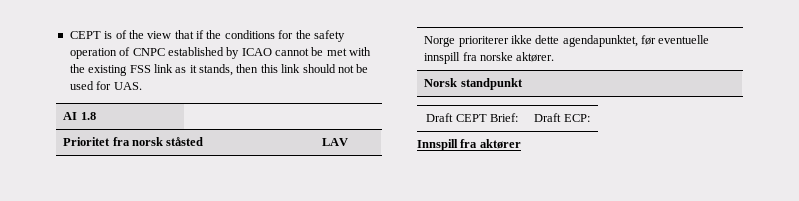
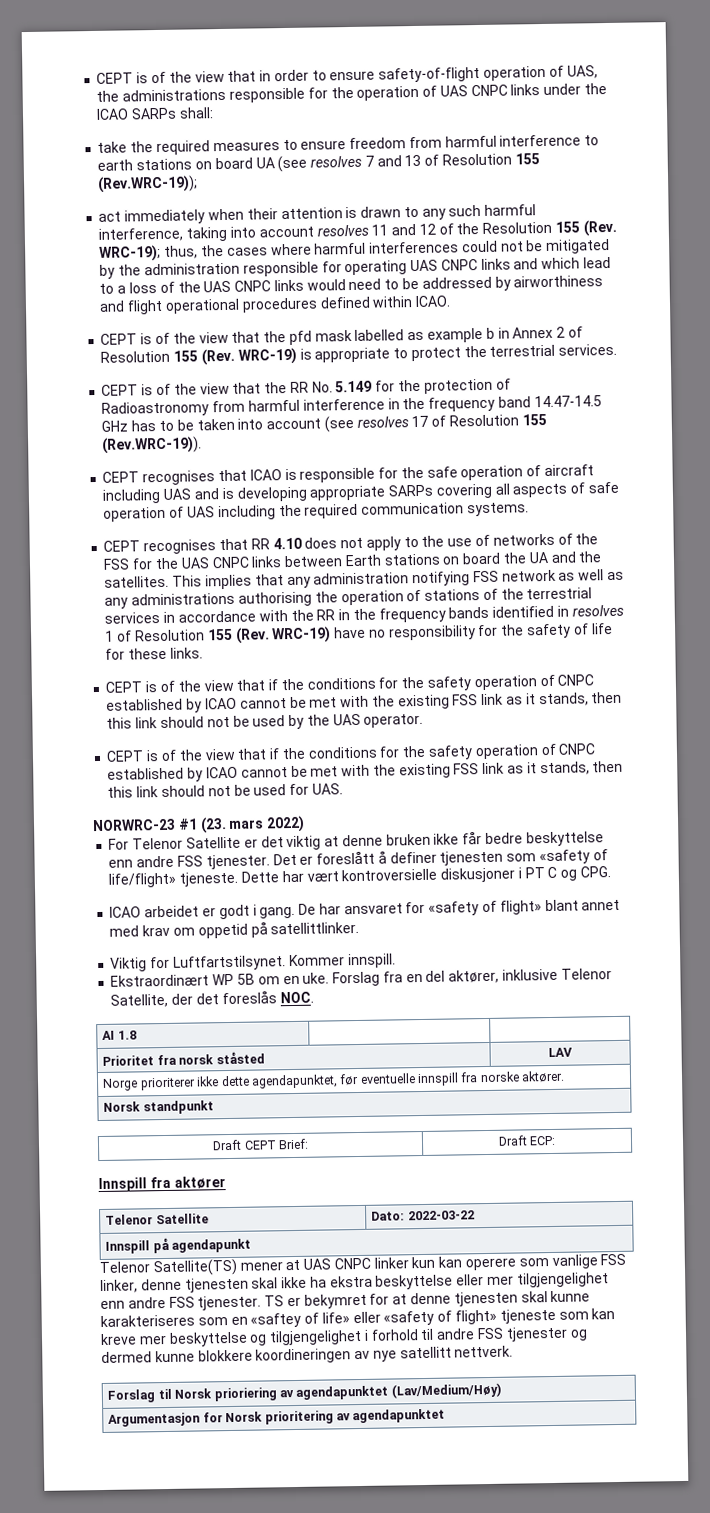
+ CEPT is of the view that in order to ensure safety-of-flight operation of UAS, the administrations responsible for the operation of UAS CNPC links under the ICAO SARPs shall:
+ take the required measures to ensure freedom from harmful interference to earth stations on board UA (see resolves 7 and 13 of Resolution 155 (Rev.WRC-19));
+ act immediately when their attention is drawn to any such harmful interference, taking into account resolves 11 and 12 of the Resolution 155 (Rev. WRC-19); thus, the cases where harmful interferences could not be mitigated by the administration responsible for operating UAS CNPC links and which lead to a loss of the UAS CNPC links would need to be addressed by airworthiness and flight operational procedures defined within ICAO.
+ CEPT is of the view that the pfd mask labelled as example b in Annex 2 of Resolution 155 (Rev. WRC-19) is appropriate to protect the terrestrial services.
+ CEPT is of the view that the RR No. 5.149 for the protection of Radioastronomy from harmful interference in the frequency band 14.47-14.5 GHz has to be taken into account (see resolves 17 of Resolution 155 (Rev.WRC-19)).
+ CEPT recognises that ICAO is responsible for the safe operation of aircraft including UAS and is developing appropriate SARPs covering all aspects of safe operation of UAS including the required communication systems.
+ CEPT recognises that RR 4.10 does not apply to the use of networks of the FSS for the UAS CNPC links between Earth stations on board the UA and the satellites. This implies that any administration notifying FSS network as well as any administrations authorising the operation of stations of the terrestrial services in accordance with the RR in the frequency bands identified in resolves 1 of Resolution 155 (Rev. WRC-19) have no responsibility for the safety of life for these links.
+ CEPT is of the view that if the conditions for the safety operation of CNPC established by ICAO cannot be met with the existing FSS link as it stands, then this link should not be used by the UAS operator.
+ NORWRC-23 #1 (23. mars 2022)
+ For Telenor Satellite er det viktig at denne bruken ikke får bedre beskyttelse enn andre FSS tjenester. Det er foreslått å definer tjenesten som «safety of life/flight» tjeneste. Dette har vært kontroversielle diskusjoner i PT C og CPG.
+ ICAO arbeidet er godt i gang. De har ansvaret for «safety of flight» blant annet med krav om oppetid på satellittlinker.
+ Viktig for Luftfartstilsynet. Kommer innspill.
+ Ekstraordinært WP 5B om en uke. Forslag fra en del aktører, inklusive Telenor Satellite, der det foreslås NOC.
+ Telenor Satellite | Dato: 2022-03-22
+ Innspill på agendapunkt
+ Telenor Satellite(TS) mener at UAS CNPC linker kun kan operere som vanlige FSS linker, denne tjenesten skal ikke ha ekstra beskyttelse eller mer tilgjengelighet enn andre FSS tjenester. TS er bekymret for at denne tjenesten skal kunne karakteriseres som en «saftey of life» eller «safety of flight» tjeneste som kan kreve mer beskyttelse og tilgjengelighet i forhold til andre FSS tjenester og dermed kunne blokkere koordineringen av nye satellitt nettverk.
+ Forslag til Norsk prioriering av agendapunktet (Lav/Medium/Høy)
+ Argumentasjon for Norsk prioritering av agendapunktet

